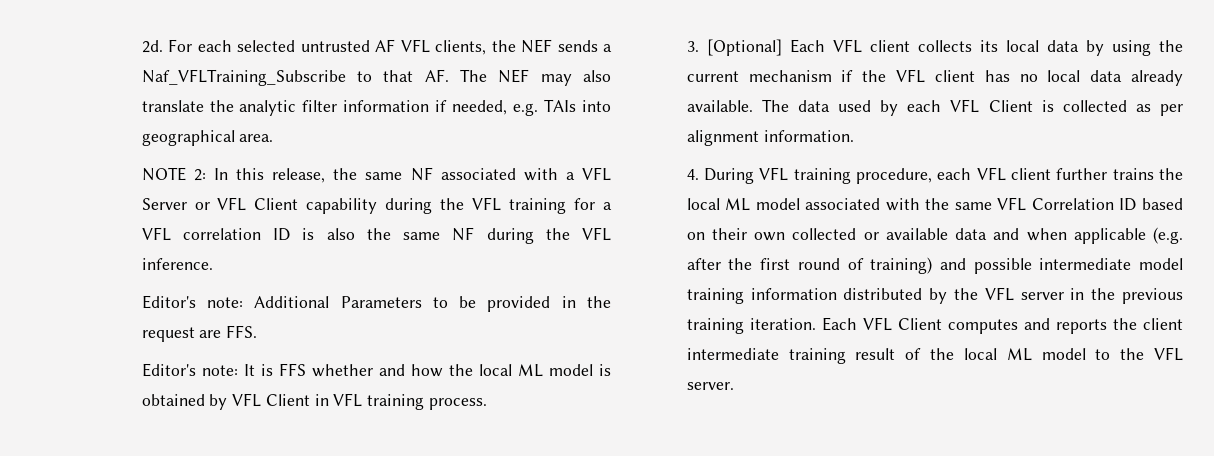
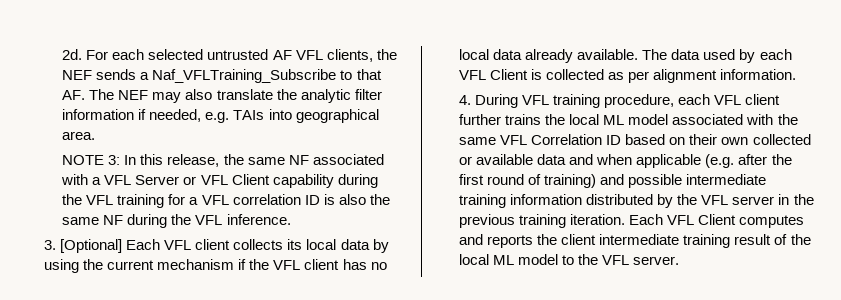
- NOTE 2: In this release, the same NF associated with a VFL Server or VFL Client capability during the VFL training for a VFL correlation ID is also the same NF during the VFL inference.
+ NOTE 3: In this release, the same NF associated with a VFL Server or VFL Client capability during the VFL training for a VFL correlation ID is also the same NF during the VFL inference.
- Editor's note: Additional Parameters to be provided in the request are FFS.
- Editor's note: It is FFS whether and how the local ML model is obtained by VFL Client in VFL training process.
- 4. During VFL training procedure, each VFL client further trains the local ML model associated with the same VFL Correlation ID based on their own collected or available data and when applicable (e.g. after the first round of training) and possible intermediate model training information distributed by the VFL server in the previous training iteration.
+ 4. During VFL training procedure, each VFL client further trains the local ML model associated with the same VFL Correlation ID based on their own collected or available data and when applicable (e.g. after the first round of training) and possible intermediate training information distributed by the VFL server in the previous training iteration.

